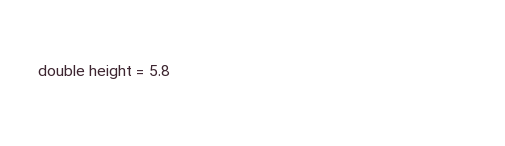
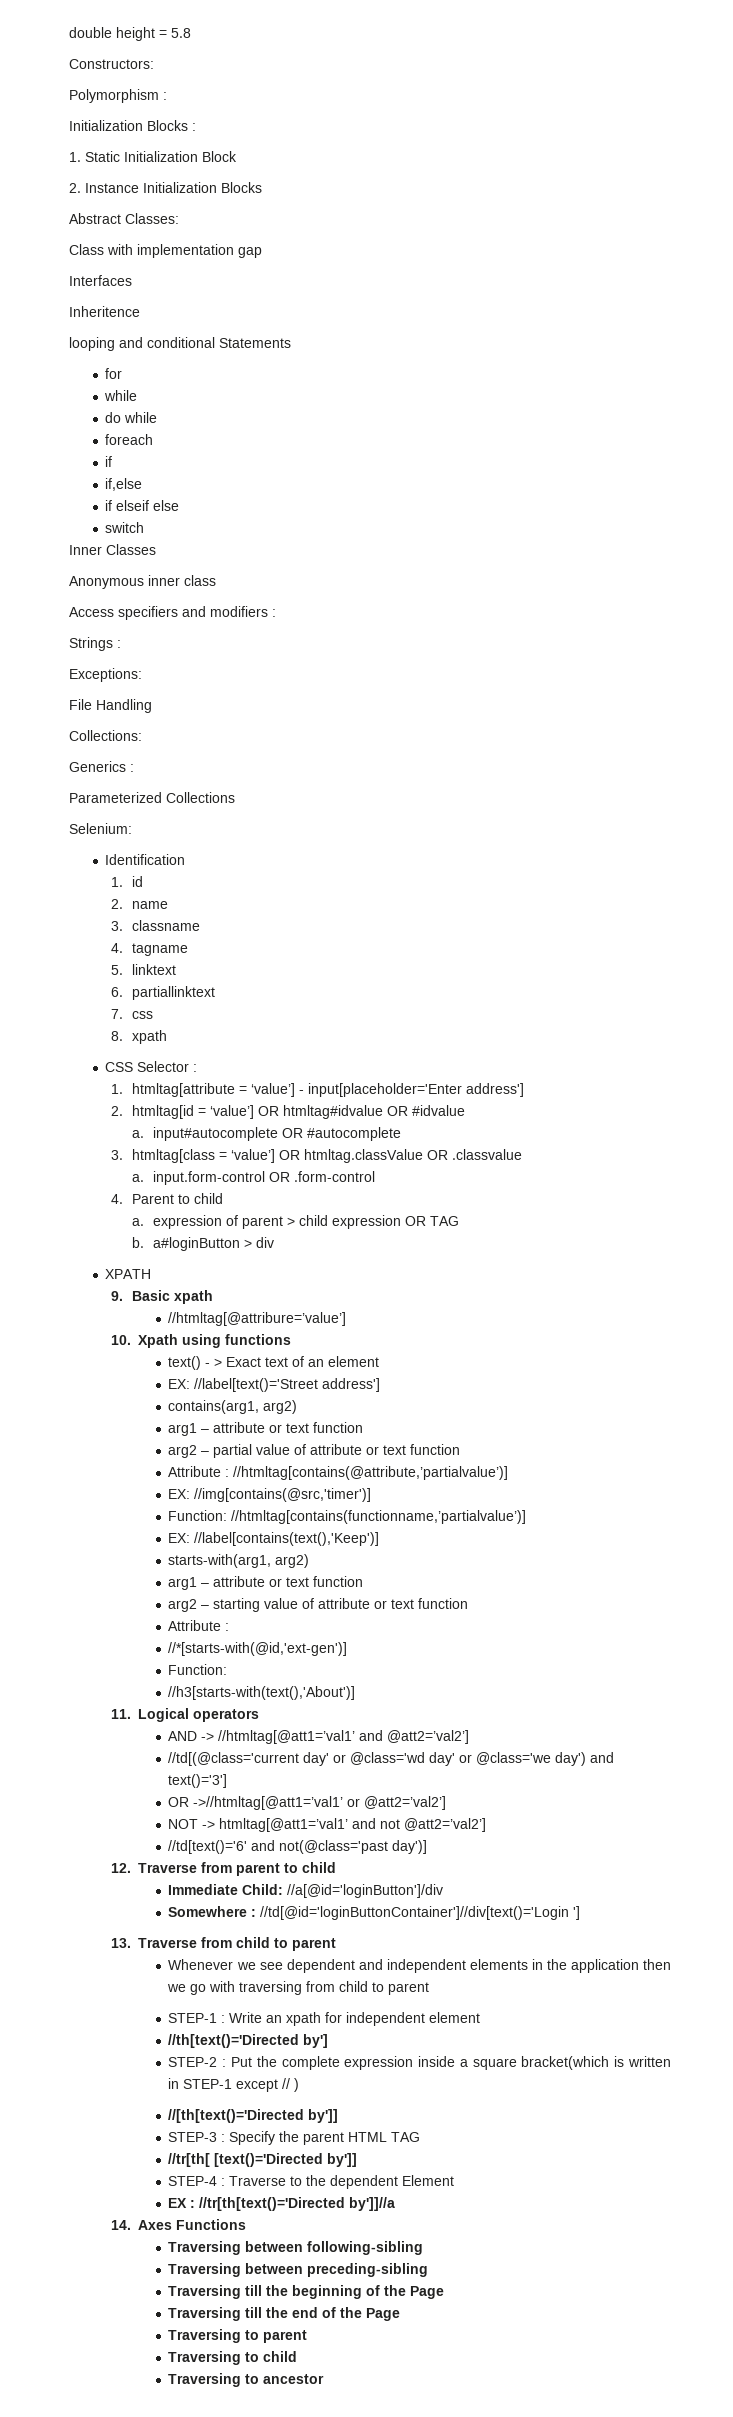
+ Constructors:
+ Polymorphism :
+ Initialization Blocks :
+ 1. Static Initialization Block
+ 2. Instance Initialization Blocks
+ Abstract Classes:
+ Class with implementation gap
+ Interfaces
+ Inheritence
+ looping and conditional Statements
+ for
+ while
+ do while
+ foreach
+ if
+ if,else
+ if elseif else
+ switch
+ Inner Classes
+ Anonymous inner class
+ Access specifiers and modifiers :
+ Strings :
+ Exceptions:
+ File Handling
+ Collections:
+ Generics :
+ Parameterized Collections
+ Selenium:
+ Identification
+ 1. id
+ 2. name
+ 3. classname
+ 4. tagname
+ 5. linktext
+ 6. partiallinktext
+ 7. css
+ 8. xpath
+ CSS Selector :
+ 1. htmltag[attribute = ‘value’] - input[placeholder='Enter address']
+ 2. htmltag[id = ‘value’] OR htmltag#idvalue OR #idvalue
+ a. input#autocomplete OR #autocomplete
+ 3. htmltag[class = ‘value’] OR htmltag.classValue OR .classvalue
+ a. input.form-control OR .form-control
+ 4. Parent to child
+ a. expression of parent > child expression OR TAG
+ b. a#loginButton > div
+ XPATH
+ 9. Basic xpath
+ //htmltag[@attribure=’value’]
+ 10. Xpath using functions
+ text() - > Exact text of an element
+ EX: //label[text()='Street address']
+ contains(arg1, arg2)
+ arg1 – attribute or text function
+ arg2 – partial value of attribute or text function
+ Attribute : //htmltag[contains(@attribute,’partialvalue’)]
+ EX: //img[contains(@src,'timer')]
+ Function: //htmltag[contains(functionname,’partialvalue’)]
+ EX: //label[contains(text(),'Keep')]
+ starts-with(arg1, arg2)
+ arg1 – attribute or text function
+ arg2 – starting value of attribute or text function
+ Attribute :
+ //*[starts-with(@id,'ext-gen')]
+ Function:
+ //h3[starts-with(text(),'About')]
+ 11. Logical operators
+ AND -> //htmltag[@att1=’val1’ and @att2=’val2’]
+ //td[(@class='current day' or @class='wd day' or @class='we day') and text()='3']
+ OR ->//htmltag[@att1=’val1’ or @att2=’val2’]
+ NOT -> htmltag[@att1=’val1’ and not @att2=’val2’]
+ //td[text()='6' and not(@class='past day')]
+ 12. Traverse from parent to child
+ Immediate Child: //a[@id='loginButton']/div
+ Somewhere : //td[@id='loginButtonContainer']//div[text()='Login ']
+ 13. Traverse from child to parent
+ Whenever we see dependent and independent elements in the application then we go with traversing from child to parent
+ STEP-1 : Write an xpath for independent element
+ //th[text()='Directed by']
+ STEP-2 : Put the complete expression inside a square bracket(which is written in STEP-1 except // )
+ //[th[text()='Directed by']]
+ STEP-3 : Specify the parent HTML TAG
+ //tr[th[ [text()='Directed by']]
+ STEP-4 : Traverse to the dependent Element
+ EX : //tr[th[text()='Directed by']]//a
+ 14. Axes Functions
+ Traversing between following-sibling
+ Traversing between preceding-sibling
+ Traversing till the beginning of the Page
+ Traversing till the end of the Page
+ Traversing to parent
+ Traversing to child
+ Traversing to ancestor

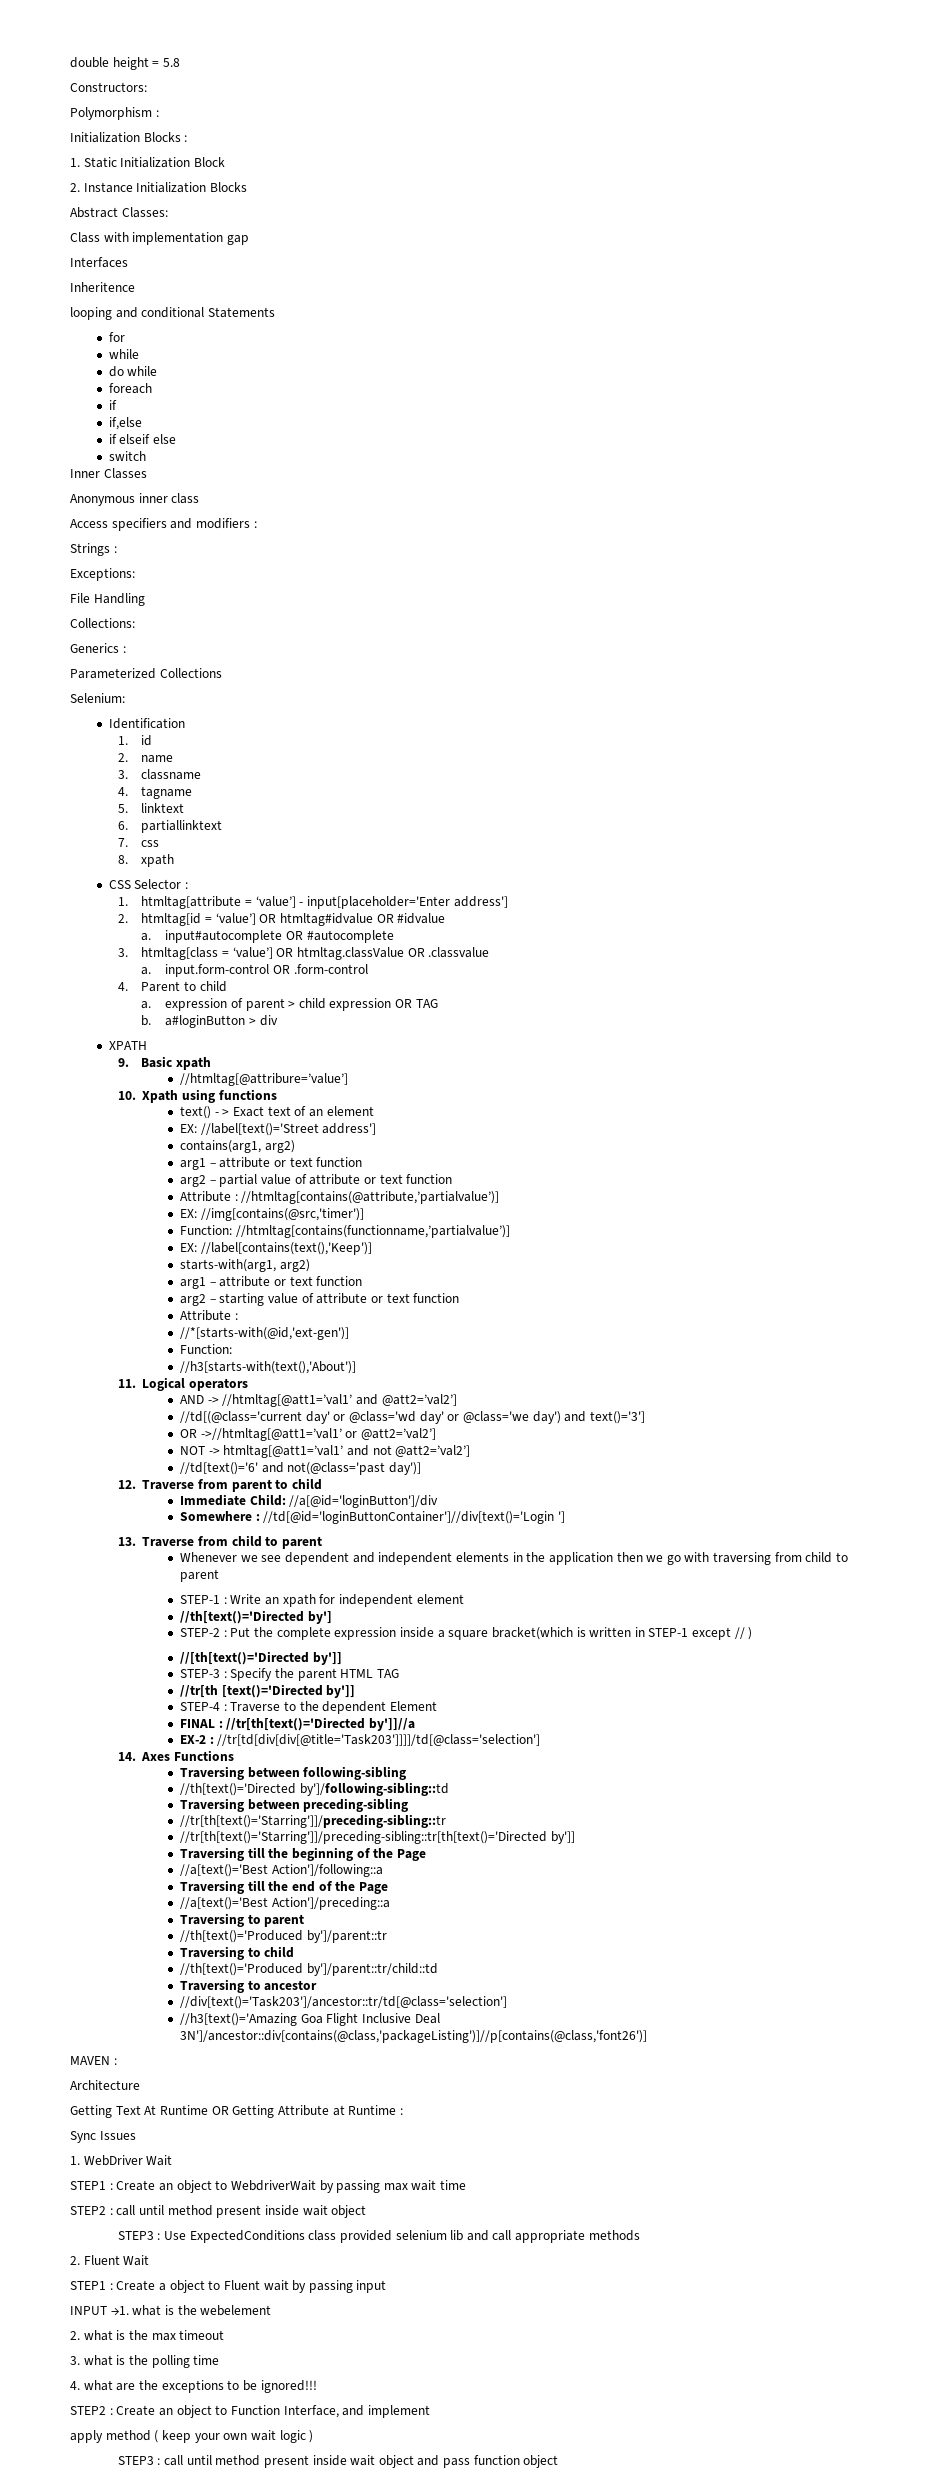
- //tr[th[ [text()='Directed by']]
+ //tr[th [text()='Directed by']]
- EX : //tr[th[text()='Directed by']]//a
+ FINAL : //tr[th[text()='Directed by']]//a
+ EX-2 : //tr[td[div[div[@title='Task203']]]]/td[@class='selection']
+ //th[text()='Directed by']/following-sibling::td
+ //tr[th[text()='Starring']]/preceding-sibling::tr
+ //tr[th[text()='Starring']]/preceding-sibling::tr[th[text()='Directed by']]
+ //a[text()='Best Action']/following::a
+ //a[text()='Best Action']/preceding::a
+ //th[text()='Produced by']/parent::tr
+ //th[text()='Produced by']/parent::tr/child::td
+ //div[text()='Task203']/ancestor::tr/td[@class='selection']
+ //h3[text()='Amazing Goa Flight Inclusive Deal 3N']/ancestor::div[contains(@class,'packageListing')]//p[contains(@class,'font26')]
+ MAVEN :
+ Architecture
+ Getting Text At Runtime OR Getting Attribute at Runtime :
+ Sync Issues
+ 1. WebDriver Wait
+ STEP1 : Create an object to WebdriverWait by passing max wait time
+ STEP2 : call until method present inside wait object
+ STEP3 : Use ExpectedConditions class provided selenium lib and call appropriate methods
+ 2. Fluent Wait
+ STEP1 : Create a object to Fluent wait by passing input
+ INPUT →1. what is the webelement
+ 2. what is the max timeout
+ 3. what is the polling time
+ 4. what are the exceptions to be ignored!!!
+ STEP2 : Create an object to Function Interface, and implement
+ apply method ( keep your own wait logic )
+ STEP3 : call until method present inside wait object and pass function object

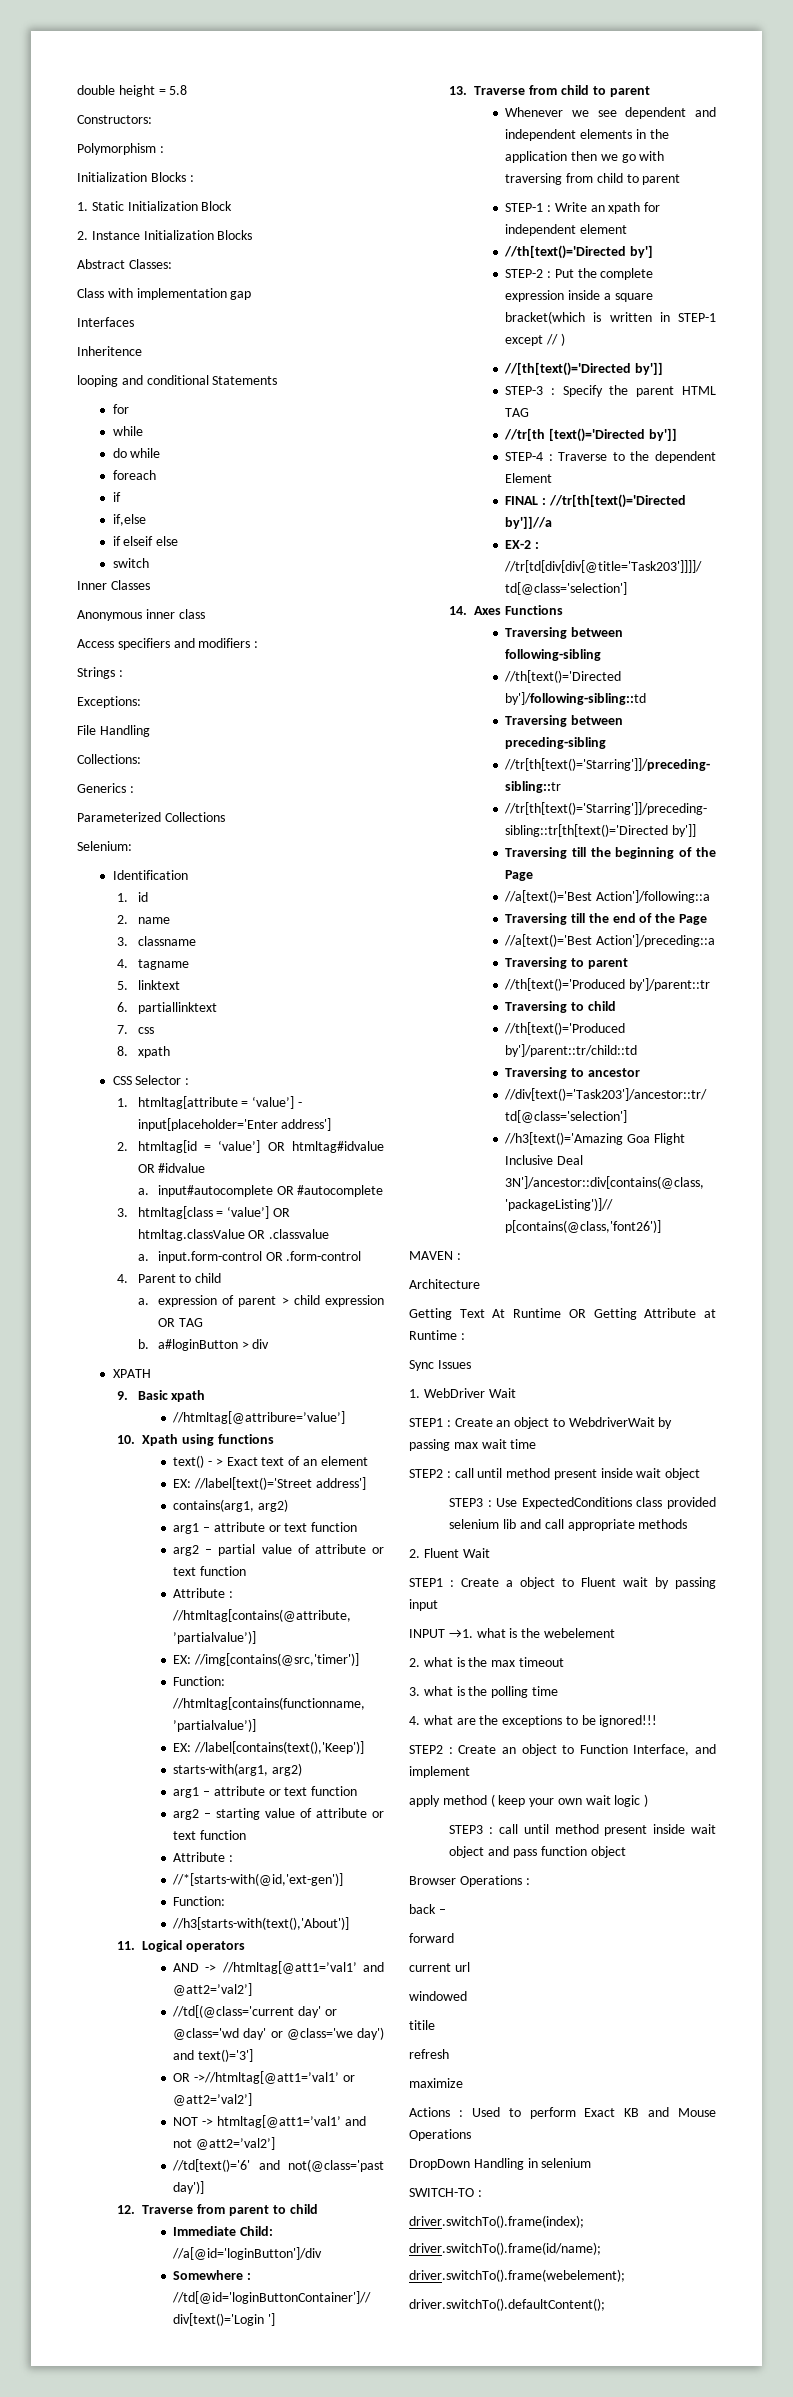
+ Browser Operations :
+ back –
+ forward
+ current url
+ windowed
+ titile
+ refresh
+ maximize
+ Actions : Used to perform Exact KB and Mouse Operations
+ DropDown Handling in selenium
+ SWITCH-TO :
+ driver.switchTo().frame(index);
+ driver.switchTo().frame(id/name);
+ driver.switchTo().frame(webelement);
+ driver.switchTo().defaultContent();

